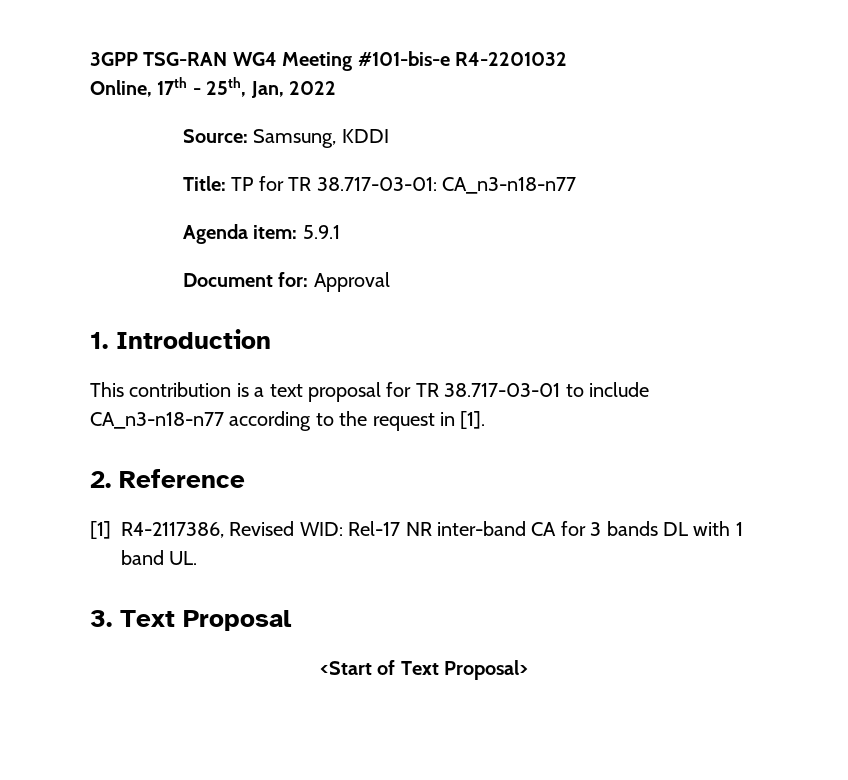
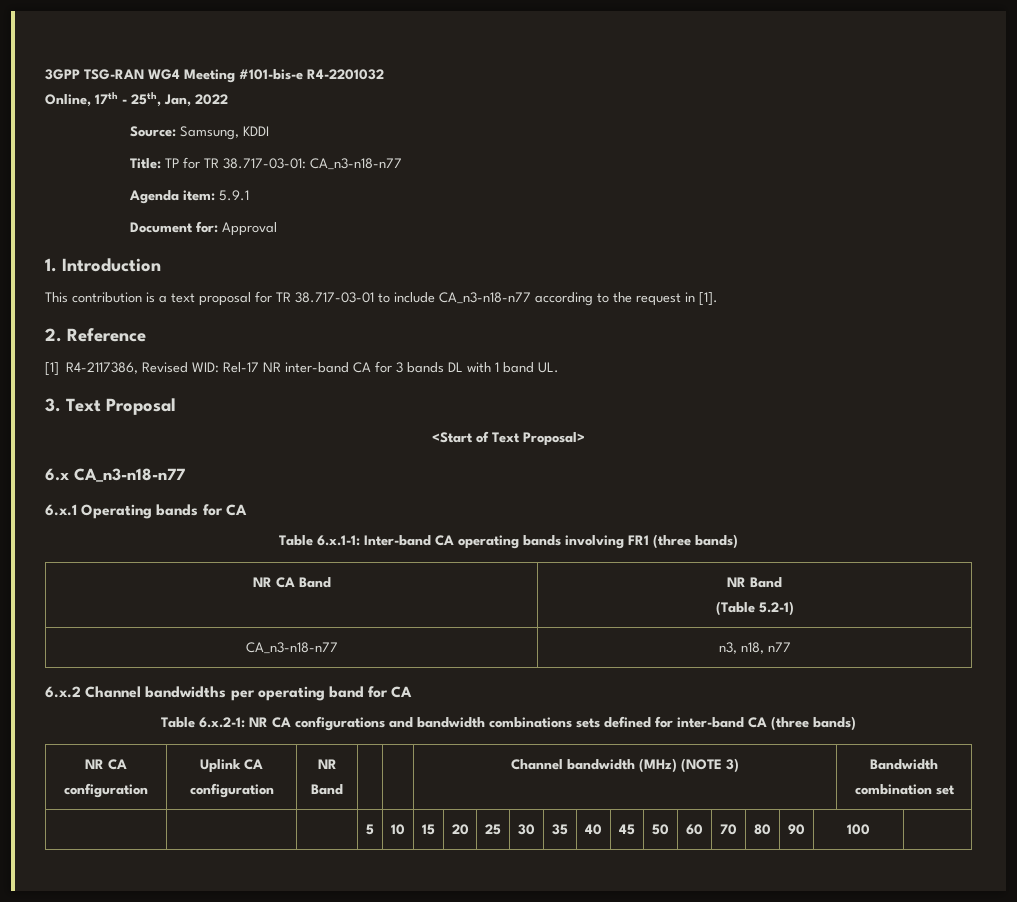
+ 6.x CA_n3-n18-n77
+ 6.x.1 Operating bands for CA
+ Table 6.x.1-1: Inter-band CA operating bands involving FR1 (three bands)
+ NR CA Band | NR Band
+ (Table 5.2-1)
+ CA_n3-n18-n77 | n3, n18, n77
+ 6.x.2 Channel bandwidths per operating band for CA
+ Table 6.x.2-1: NR CA configurations and bandwidth combinations sets defined for inter-band CA (three bands)
+ NR CA configuration | Uplink CA configuration | NR Band | | | Channel bandwidth (MHz) (NOTE 3) | Bandwidth combination set
+ | | | 5 | 10 | 15 | 20 | 25 | 30 | 35 | 40 | 45 | 50 | 60 | 70 | 80 | 90 | 100 |

